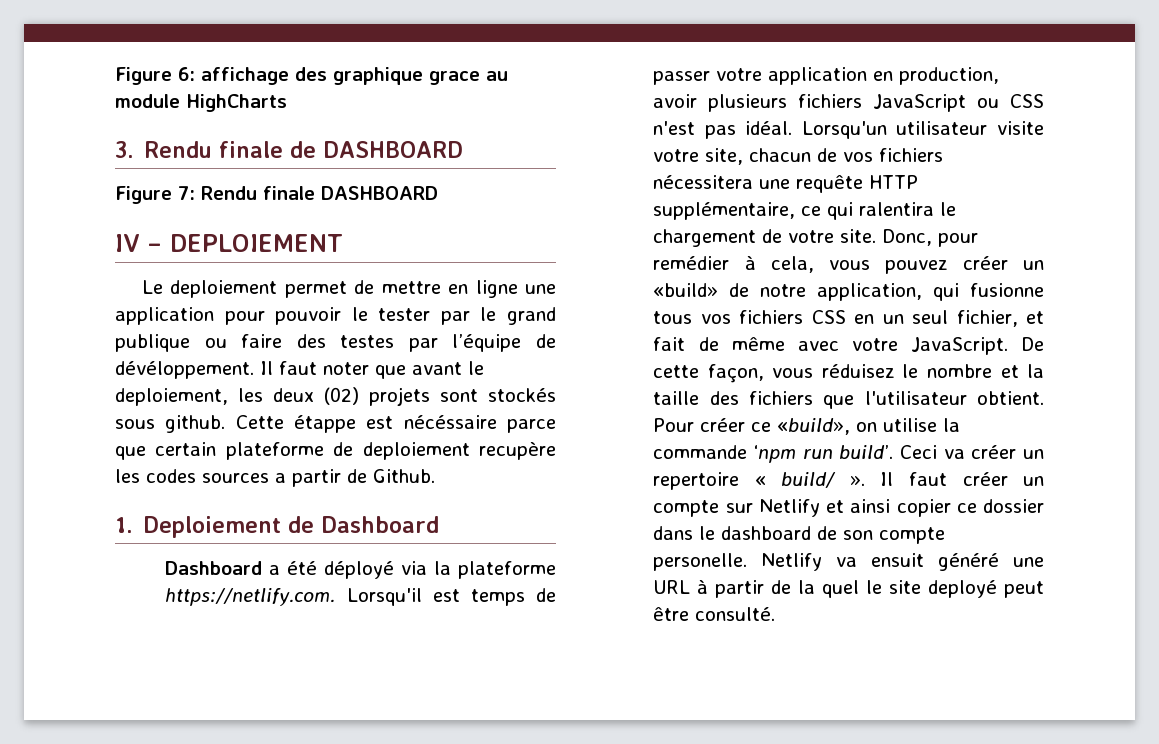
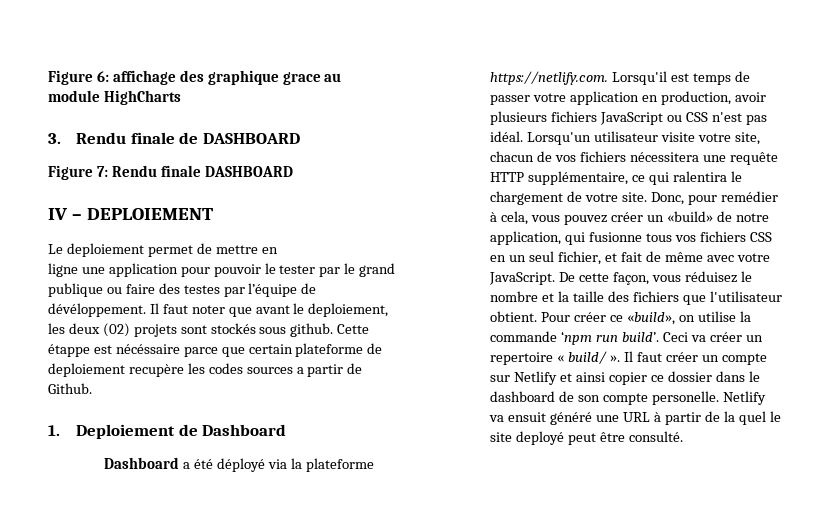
- Le deploiement permet de mettre en ligne une application pour pouvoir le tester par le grand publique ou faire des testes par l’équipe de dévéloppement.
+ Le deploiement permet de mettre en
+ ligne une application pour pouvoir le tester par le grand publique ou faire des testes par l’équipe de dévéloppement.

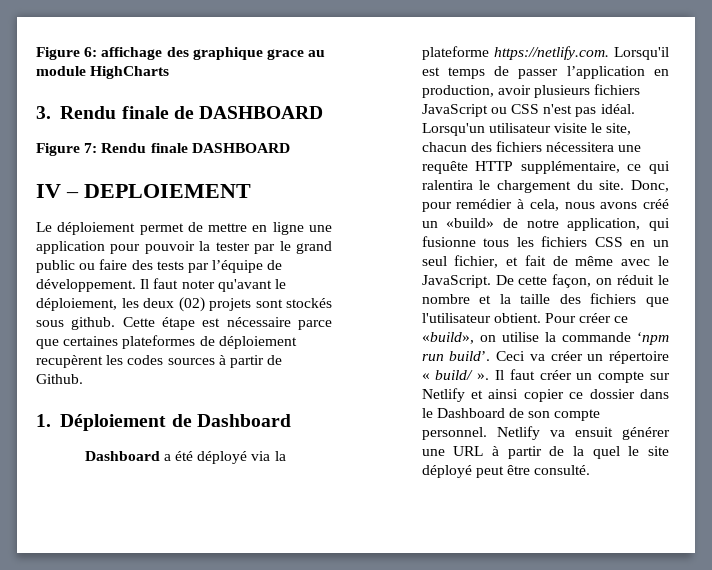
- Le deploiement permet de mettre en
- ligne une application pour pouvoir le tester par le grand publique ou faire des testes par l’équipe de dévéloppement.
+ Le déploiement permet de mettre en ligne une application pour pouvoir la tester par le grand public ou faire des tests par l’équipe de développement.
- Il faut noter que avant le deploiement, les deux (02) projets sont stockés sous github.
+ Il faut noter qu'avant le déploiement, les deux (02) projets sont stockés sous github.
- Cette étappe est nécéssaire parce que certain plateforme de deploiement recupère les codes sources a partir de Github.
+ Cette étape est nécessaire parce que certaines plateformes de déploiement recupèrent les codes sources à partir de Github.
- 1. Deploiement de Dashboard
+ 1. Déploiement de Dashboard
- Dashboard a été déployé via la plateforme https://netlify.com. Lorsqu'il est temps de passer votre application en production, avoir plusieurs fichiers JavaScript ou CSS n'est pas idéal.
+ Dashboard a été déployé via la plateforme https://netlify.com. Lorsqu'il est temps de passer l’application en production, avoir plusieurs fichiers JavaScript ou CSS n'est pas idéal.
- Lorsqu'un utilisateur visite votre site, chacun de vos fichiers nécessitera une requête HTTP supplémentaire, ce qui ralentira le chargement de votre site.
+ Lorsqu'un utilisateur visite le site, chacun des fichiers nécessitera une requête HTTP supplémentaire, ce qui ralentira le chargement du site.
- Donc, pour remédier à cela, vous pouvez créer un «build» de notre application, qui fusionne tous vos fichiers CSS en un seul fichier, et fait de même avec votre JavaScript.
+ Donc, pour remédier à cela, nous avons créé un «build» de notre application, qui fusionne tous les fichiers CSS en un seul fichier, et fait de même avec le JavaScript.
- De cette façon, vous réduisez le nombre et la taille des fichiers que l'utilisateur obtient.
+ De cette façon, on réduit le nombre et la taille des fichiers que l'utilisateur obtient.
- Ceci va créer un repertoire « build/ ».
+ Ceci va créer un répertoire « build/ ».
- Il faut créer un compte sur Netlify et ainsi copier ce dossier dans le dashboard de son compte personelle.
+ Il faut créer un compte sur Netlify et ainsi copier ce dossier dans le Dashboard de son compte personnel.
- Netlify va ensuit généré une URL à partir de la quel le site deployé peut être consulté.
+ Netlify va ensuit générer une URL à partir de la quel le site déployé peut être consulté.

